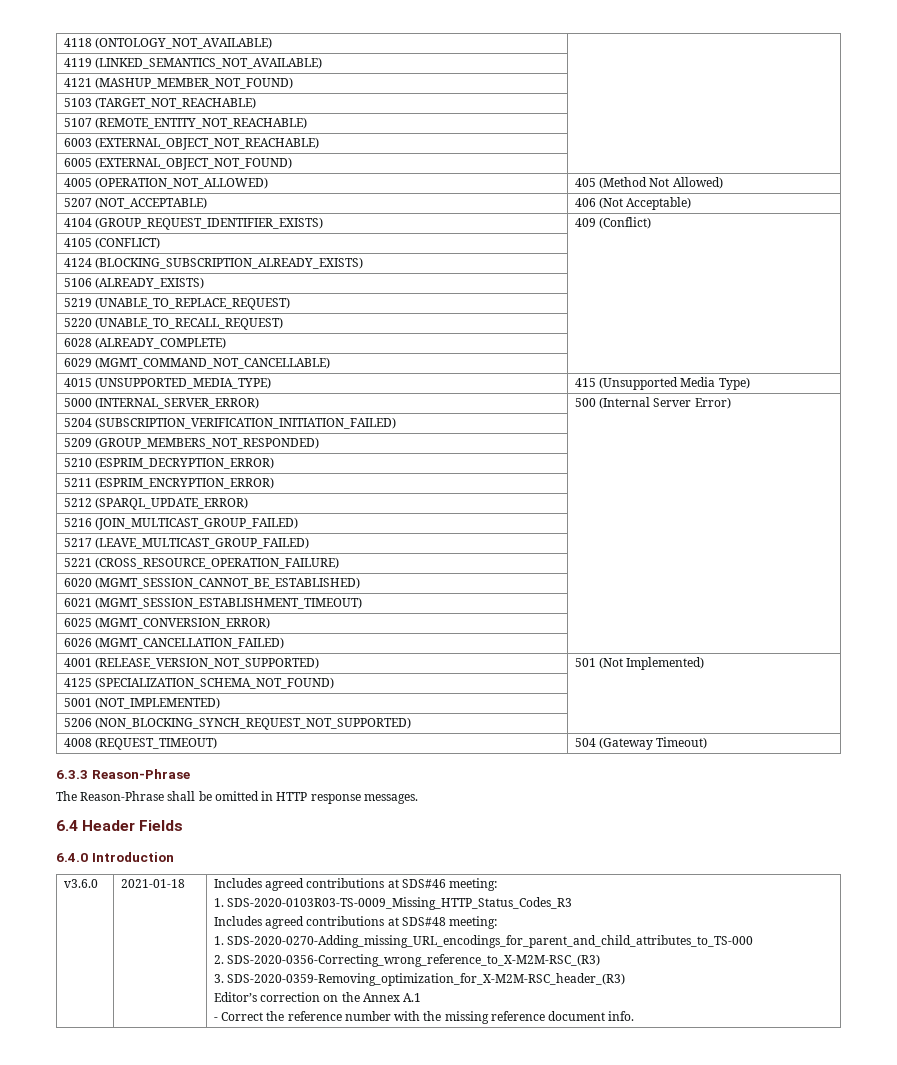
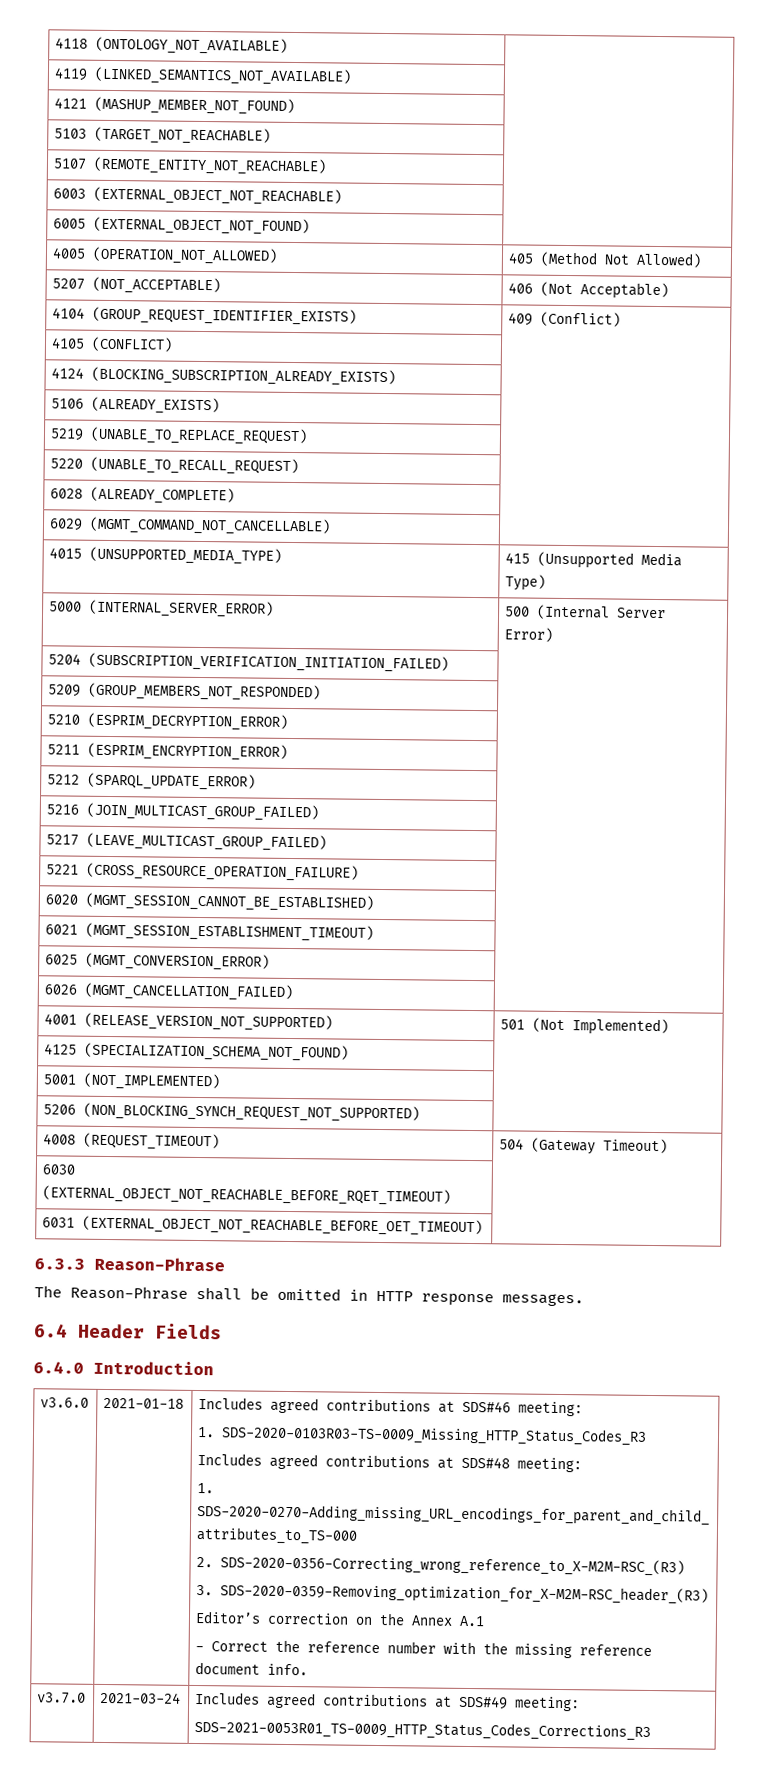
+ 6030 (EXTERNAL_OBJECT_NOT_REACHABLE_BEFORE_RQET_TIMEOUT) |
+ 6031 (EXTERNAL_OBJECT_NOT_REACHABLE_BEFORE_OET_TIMEOUT) |
+ v3.7.0 | 2021-03-24 | Includes agreed contributions at SDS#49 meeting:
+ SDS-2021-0053R01_TS-0009_HTTP_Status_Codes_Corrections_R3

